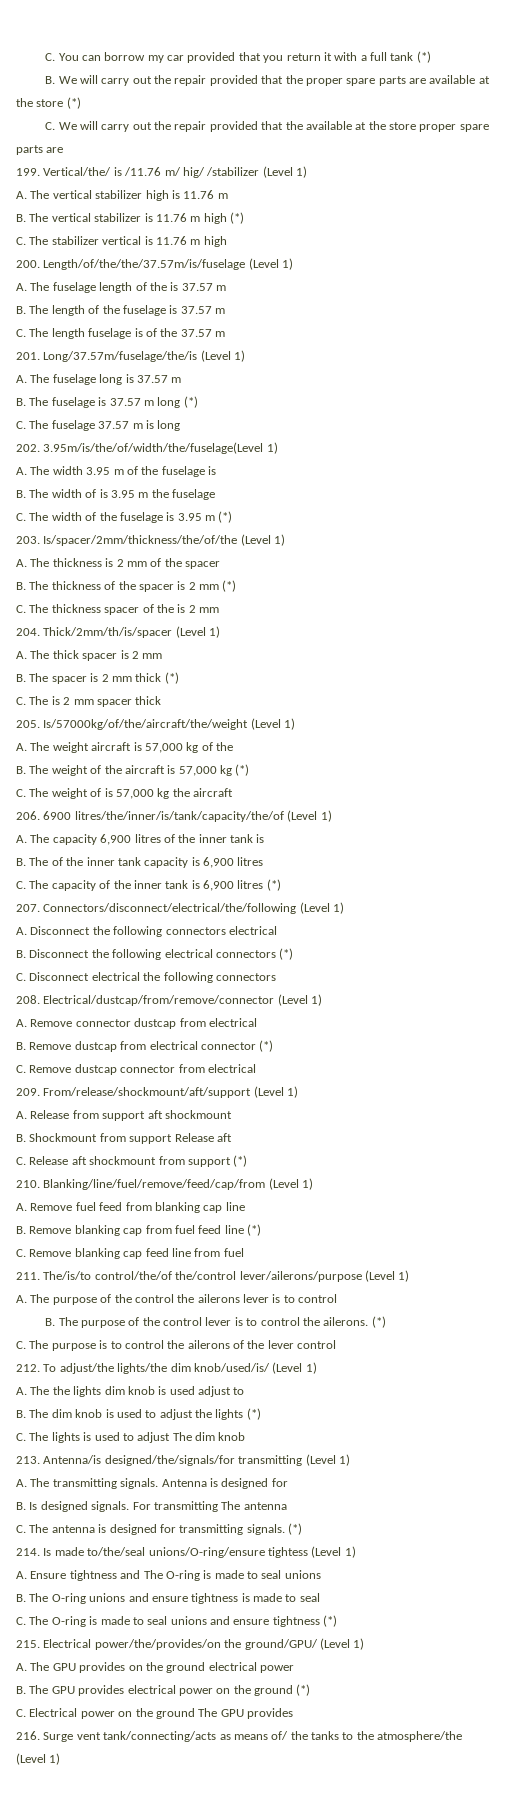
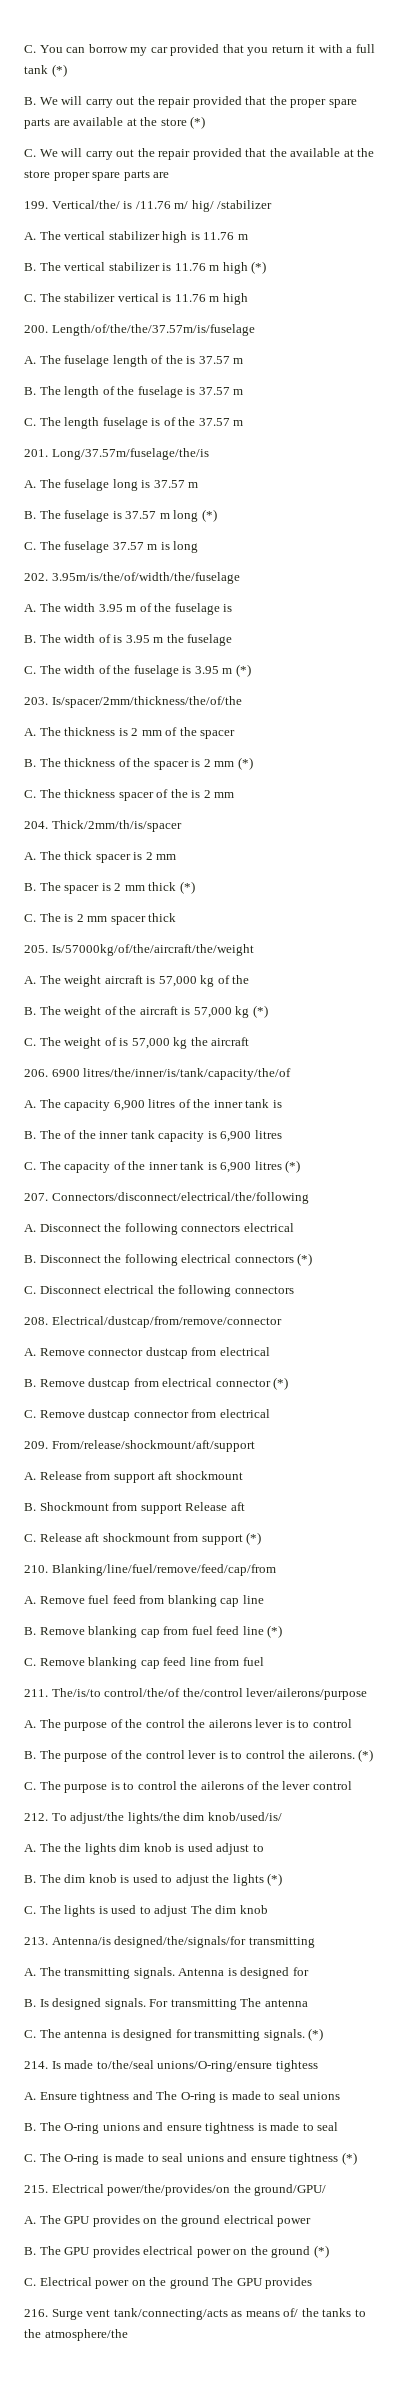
- B. We will carry out the repair provided that the proper spare parts are available at
- the store (*)
+ B. We will carry out the repair provided that the proper spare parts are available at the store (*)
- C. We will carry out the repair provided that the available at the store proper spare
- parts are
+ C. We will carry out the repair provided that the available at the store proper spare parts are
- 199. Vertical/the/ is /11.76 m/ hig/ /stabilizer (Level 1)
+ 199. Vertical/the/ is /11.76 m/ hig/ /stabilizer
- 200. Length/of/the/the/37.57m/is/fuselage (Level 1)
+ 200. Length/of/the/the/37.57m/is/fuselage
- 201. Long/37.57m/fuselage/the/is (Level 1)
+ 201. Long/37.57m/fuselage/the/is
- 202. 3.95m/is/the/of/width/the/fuselage(Level 1)
+ 202. 3.95m/is/the/of/width/the/fuselage
- 203. Is/spacer/2mm/thickness/the/of/the (Level 1)
+ 203. Is/spacer/2mm/thickness/the/of/the
- 204. Thick/2mm/th/is/spacer (Level 1)
+ 204. Thick/2mm/th/is/spacer
- 205. Is/57000kg/of/the/aircraft/the/weight (Level 1)
+ 205. Is/57000kg/of/the/aircraft/the/weight
- 206. 6900 litres/the/inner/is/tank/capacity/the/of (Level 1)
+ 206. 6900 litres/the/inner/is/tank/capacity/the/of
- 207. Connectors/disconnect/electrical/the/following (Level 1)
+ 207. Connectors/disconnect/electrical/the/following
- 208. Electrical/dustcap/from/remove/connector (Level 1)
+ 208. Electrical/dustcap/from/remove/connector
- 209. From/release/shockmount/aft/support (Level 1)
+ 209. From/release/shockmount/aft/support
- 210. Blanking/line/fuel/remove/feed/cap/from (Level 1)
+ 210. Blanking/line/fuel/remove/feed/cap/from
- 211. The/is/to control/the/of the/control lever/ailerons/purpose (Level 1)
+ 211. The/is/to control/the/of the/control lever/ailerons/purpose
- 212. To adjust/the lights/the dim knob/used/is/ (Level 1)
+ 212. To adjust/the lights/the dim knob/used/is/
- 213. Antenna/is designed/the/signals/for transmitting (Level 1)
+ 213. Antenna/is designed/the/signals/for transmitting
- 214. Is made to/the/seal unions/O-ring/ensure tightess (Level 1)
+ 214. Is made to/the/seal unions/O-ring/ensure tightess
- 215. Electrical power/the/provides/on the ground/GPU/ (Level 1)
+ 215. Electrical power/the/provides/on the ground/GPU/
  216. Surge vent tank/connecting/acts as means of/ the tanks to the atmosphere/the
- (Level 1)

